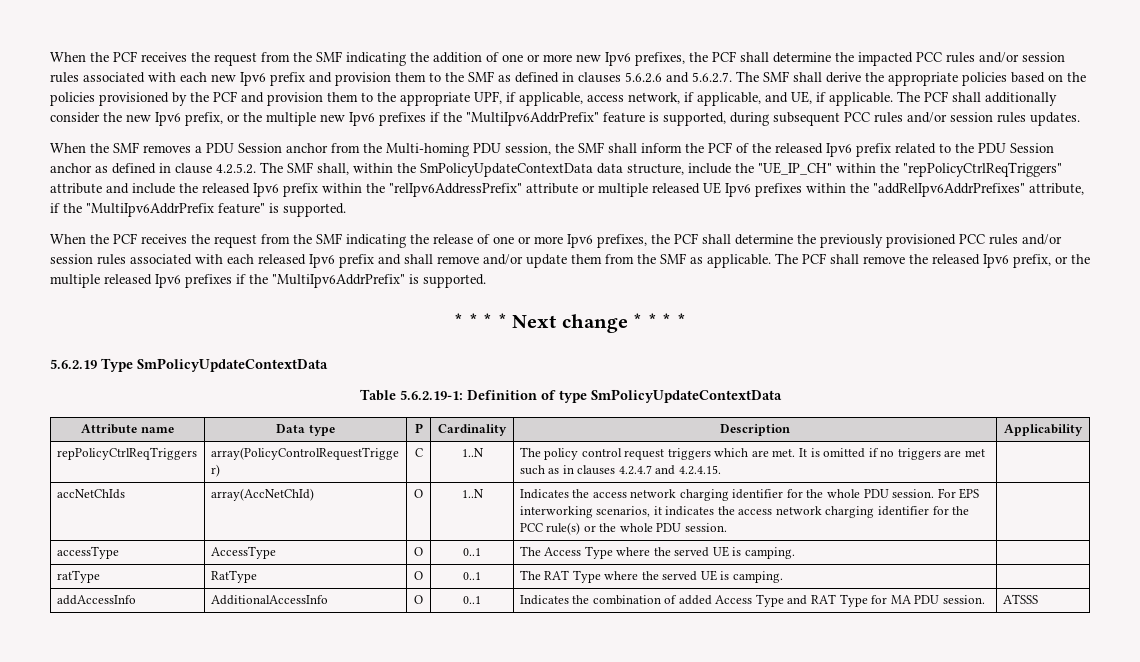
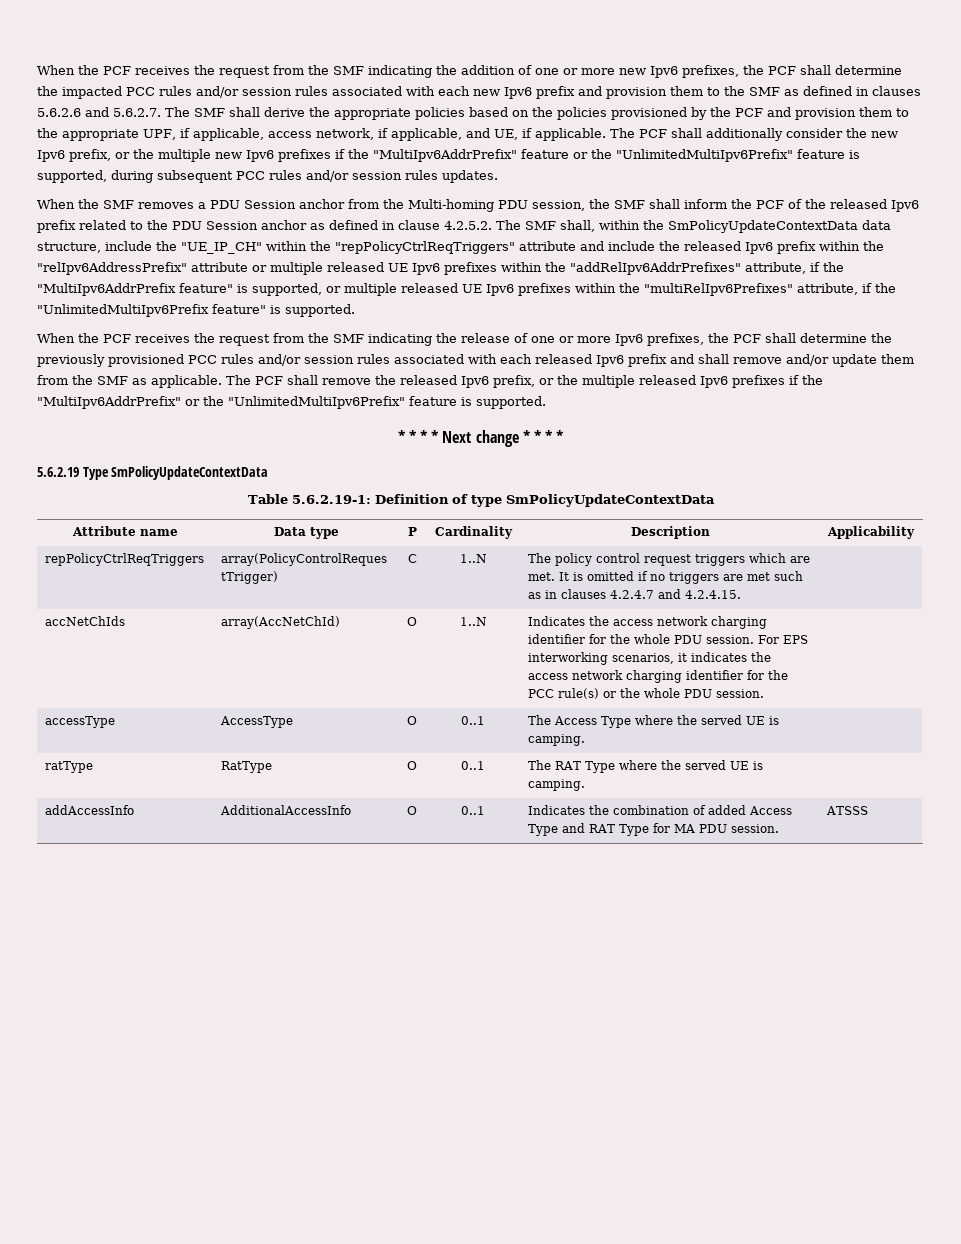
- The PCF shall additionally consider the new Ipv6 prefix, or the multiple new Ipv6 prefixes if the "MultiIpv6AddrPrefix" feature is supported, during subsequent PCC rules and/or session rules updates.
+ The PCF shall additionally consider the new Ipv6 prefix, or the multiple new Ipv6 prefixes if the "MultiIpv6AddrPrefix" feature or the "UnlimitedMultiIpv6Prefix" feature is supported, during subsequent PCC rules and/or session rules updates.
- When the SMF removes a PDU Session anchor from the Multi-homing PDU session, the SMF shall inform the PCF of the released Ipv6 prefix related to the PDU Session anchor as defined in clause 4.2.5.2. The SMF shall, within the SmPolicyUpdateContextData data structure, include the "UE_IP_CH" within the "repPolicyCtrlReqTriggers" attribute and include the released Ipv6 prefix within the "relIpv6AddressPrefix" attribute or multiple released UE Ipv6 prefixes within the "addRelIpv6AddrPrefixes" attribute, if the "MultiIpv6AddrPrefix feature" is supported.
+ When the SMF removes a PDU Session anchor from the Multi-homing PDU session, the SMF shall inform the PCF of the released Ipv6 prefix related to the PDU Session anchor as defined in clause 4.2.5.2. The SMF shall, within the SmPolicyUpdateContextData data structure, include the "UE_IP_CH" within the "repPolicyCtrlReqTriggers" attribute and include the released Ipv6 prefix within the "relIpv6AddressPrefix" attribute or multiple released UE Ipv6 prefixes within the "addRelIpv6AddrPrefixes" attribute, if the "MultiIpv6AddrPrefix feature" is supported, or multiple released UE Ipv6 prefixes within the "multiRelIpv6Prefixes" attribute, if the "UnlimitedMultiIpv6Prefix feature" is supported.
- The PCF shall remove the released Ipv6 prefix, or the multiple released Ipv6 prefixes if the "MultiIpv6AddrPrefix" is supported.
+ The PCF shall remove the released Ipv6 prefix, or the multiple released Ipv6 prefixes if the "MultiIpv6AddrPrefix" or the "UnlimitedMultiIpv6Prefix" feature is supported.

